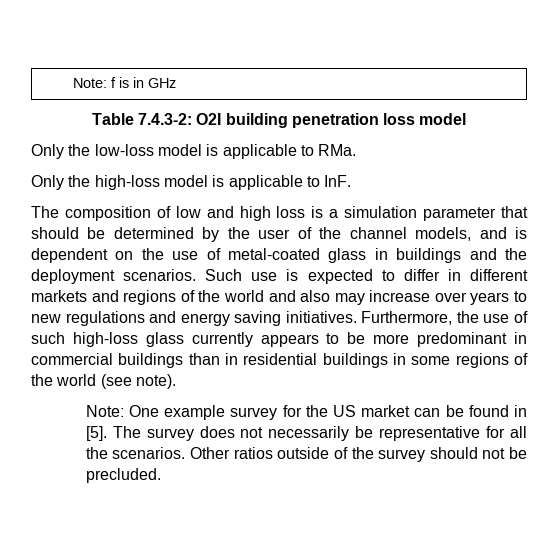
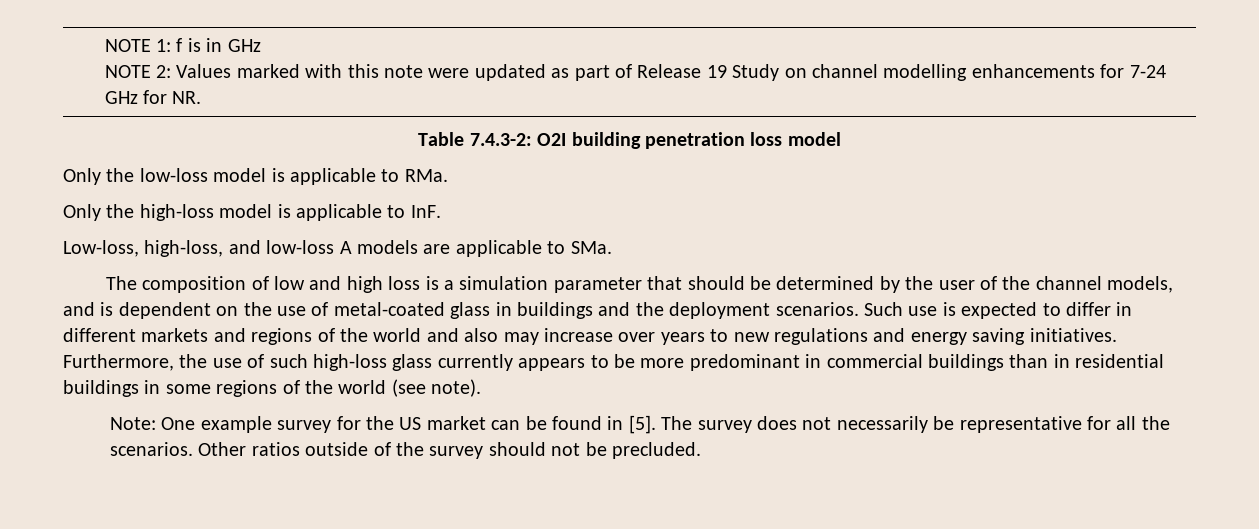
- Note: f is in GHz
+ NOTE 1: f is in GHz
+ NOTE 2: Values marked with this note were updated as part of Release 19 Study on channel modelling enhancements for 7-24 GHz for NR.
+ Low-loss, high-loss, and low-loss A models are applicable to SMa.

